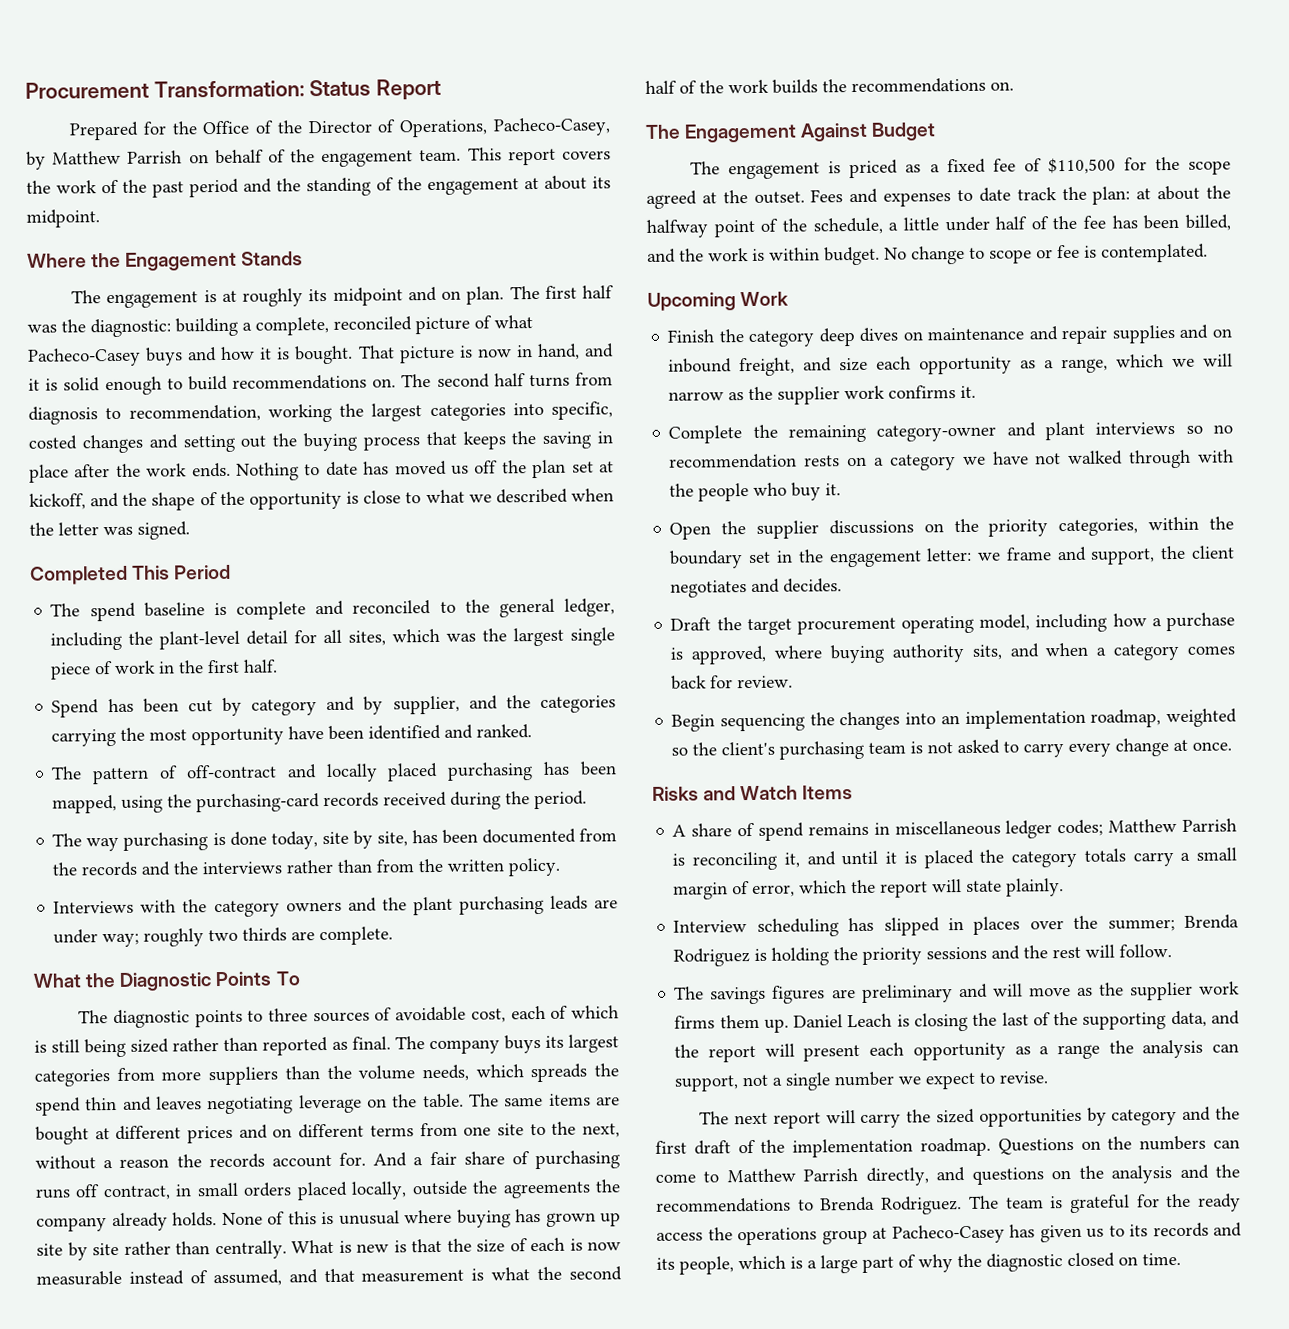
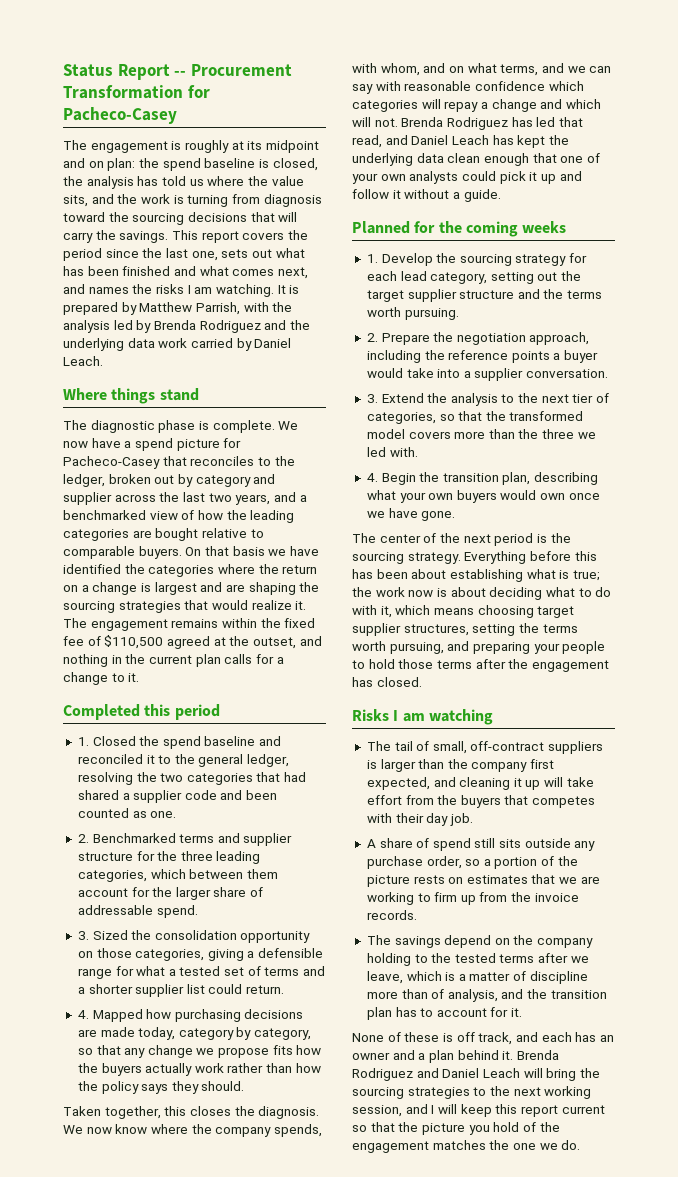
- Procurement Transformation: Status Report
- Prepared for the Office of the Director of Operations, Pacheco-Casey, by Matthew Parrish on behalf of the engagement team. This report covers the work of the past period and the standing of the engagement at about its midpoint.
- Where the Engagement Stands
- The engagement is at roughly its midpoint and on plan. The first half was the diagnostic: building a complete, reconciled picture of what Pacheco-Casey buys and how it is bought. That picture is now in hand, and it is solid enough to build recommendations on. The second half turns from diagnosis to recommendation, working the largest categories into specific, costed changes and setting out the buying process that keeps the saving in place after the work ends. Nothing to date has moved us off the plan set at kickoff, and the shape of the opportunity is close to what we described when the letter was signed.
- Completed This Period
- The spend baseline is complete and reconciled to the general ledger, including the plant-level detail for all sites, which was the largest single piece of work in the first half.
- Spend has been cut by category and by supplier, and the categories carrying the most opportunity have been identified and ranked.
- The pattern of off-contract and locally placed purchasing has been mapped, using the purchasing-card records received during the period.
- The way purchasing is done today, site by site, has been documented from the records and the interviews rather than from the written policy.
- Interviews with the category owners and the plant purchasing leads are under way; roughly two thirds are complete.
- What the Diagnostic Points To
- The diagnostic points to three sources of avoidable cost, each of which is still being sized rather than reported as final. The company buys its largest categories from more suppliers than the volume needs, which spreads the spend thin and leaves negotiating leverage on the table. The same items are bought at different prices and on different terms from one site to the next, without a reason the records account for. And a fair share of purchasing runs off contract, in small orders placed locally, outside the agreements the company already holds. None of this is unusual where buying has grown up site by site rather than centrally. What is new is that the size of each is now measurable instead of assumed, and that measurement is what the second half of the work builds the recommendations on.
- The Engagement Against Budget
- The engagement is priced as a fixed fee of $110,500 for the scope agreed at the outset. Fees and expenses to date track the plan: at about the halfway point of the schedule, a little under half of the fee has been billed, and the work is within budget. No change to scope or fee is contemplated.
- Upcoming Work
- Finish the category deep dives on maintenance and repair supplies and on inbound freight, and size each opportunity as a range, which we will narrow as the supplier work confirms it.
- Complete the remaining category-owner and plant interviews so no recommendation rests on a category we have not walked through with the people who buy it.
- Open the supplier discussions on the priority categories, within the boundary set in the engagement letter: we frame and support, the client negotiates and decides.
- Draft the target procurement operating model, including how a purchase is approved, where buying authority sits, and when a category comes back for review.
- Begin sequencing the changes into an implementation roadmap, weighted so the client's purchasing team is not asked to carry every change at once.
- Risks and Watch Items
- A share of spend remains in miscellaneous ledger codes; Matthew Parrish is reconciling it, and until it is placed the category totals carry a small margin of error, which the report will state plainly.
- Interview scheduling has slipped in places over the summer; Brenda Rodriguez is holding the priority sessions and the rest will follow.
- The savings figures are preliminary and will move as the supplier work firms them up. Daniel Leach is closing the last of the supporting data, and the report will present each opportunity as a range the analysis can support, not a single number we expect to revise.
- The next report will carry the sized opportunities by category and the first draft of the implementation roadmap. Questions on the numbers can come to Matthew Parrish directly, and questions on the analysis and the recommendations to Brenda Rodriguez. The team is grateful for the ready access the operations group at Pacheco-Casey has given us to its records and its people, which is a large part of why the diagnostic closed on time.
+ Status Report -- Procurement Transformation for Pacheco-Casey
+ The engagement is roughly at its midpoint and on plan: the spend baseline is closed, the analysis has told us where the value sits, and the work is turning from diagnosis toward the sourcing decisions that will carry the savings. This report covers the period since the last one, sets out what has been finished and what comes next, and names the risks I am watching. It is prepared by Matthew Parrish, with the analysis led by Brenda Rodriguez and the underlying data work carried by Daniel Leach.
+ Where things stand
+ The diagnostic phase is complete. We now have a spend picture for Pacheco-Casey that reconciles to the ledger, broken out by category and supplier across the last two years, and a benchmarked view of how the leading categories are bought relative to comparable buyers. On that basis we have identified the categories where the return on a change is largest and are shaping the sourcing strategies that would realize it. The engagement remains within the fixed fee of $110,500 agreed at the outset, and nothing in the current plan calls for a change to it.
+ Completed this period
+ 1. Closed the spend baseline and reconciled it to the general ledger, resolving the two categories that had shared a supplier code and been counted as one.
+ 2. Benchmarked terms and supplier structure for the three leading categories, which between them account for the larger share of addressable spend.
+ 3. Sized the consolidation opportunity on those categories, giving a defensible range for what a tested set of terms and a shorter supplier list could return.
+ 4. Mapped how purchasing decisions are made today, category by category, so that any change we propose fits how the buyers actually work rather than how the policy says they should.
+ Taken together, this closes the diagnosis. We now know where the company spends, with whom, and on what terms, and we can say with reasonable confidence which categories will repay a change and which will not. Brenda Rodriguez has led that read, and Daniel Leach has kept the underlying data clean enough that one of your own analysts could pick it up and follow it without a guide.
+ Planned for the coming weeks
+ 1. Develop the sourcing strategy for each lead category, setting out the target supplier structure and the terms worth pursuing.
+ 2. Prepare the negotiation approach, including the reference points a buyer would take into a supplier conversation.
+ 3. Extend the analysis to the next tier of categories, so that the transformed model covers more than the three we led with.
+ 4. Begin the transition plan, describing what your own buyers would own once we have gone.
+ The center of the next period is the sourcing strategy. Everything before this has been about establishing what is true; the work now is about deciding what to do with it, which means choosing target supplier structures, setting the terms worth pursuing, and preparing your people to hold those terms after the engagement has closed.
+ Risks I am watching
+ The tail of small, off-contract suppliers is larger than the company first expected, and cleaning it up will take effort from the buyers that competes with their day job.
+ A share of spend still sits outside any purchase order, so a portion of the picture rests on estimates that we are working to firm up from the invoice records.
+ The savings depend on the company holding to the tested terms after we leave, which is a matter of discipline more than of analysis, and the transition plan has to account for it.
+ None of these is off track, and each has an owner and a plan behind it. Brenda Rodriguez and Daniel Leach will bring the sourcing strategies to the next working session, and I will keep this report current so that the picture you hold of the engagement matches the one we do.

